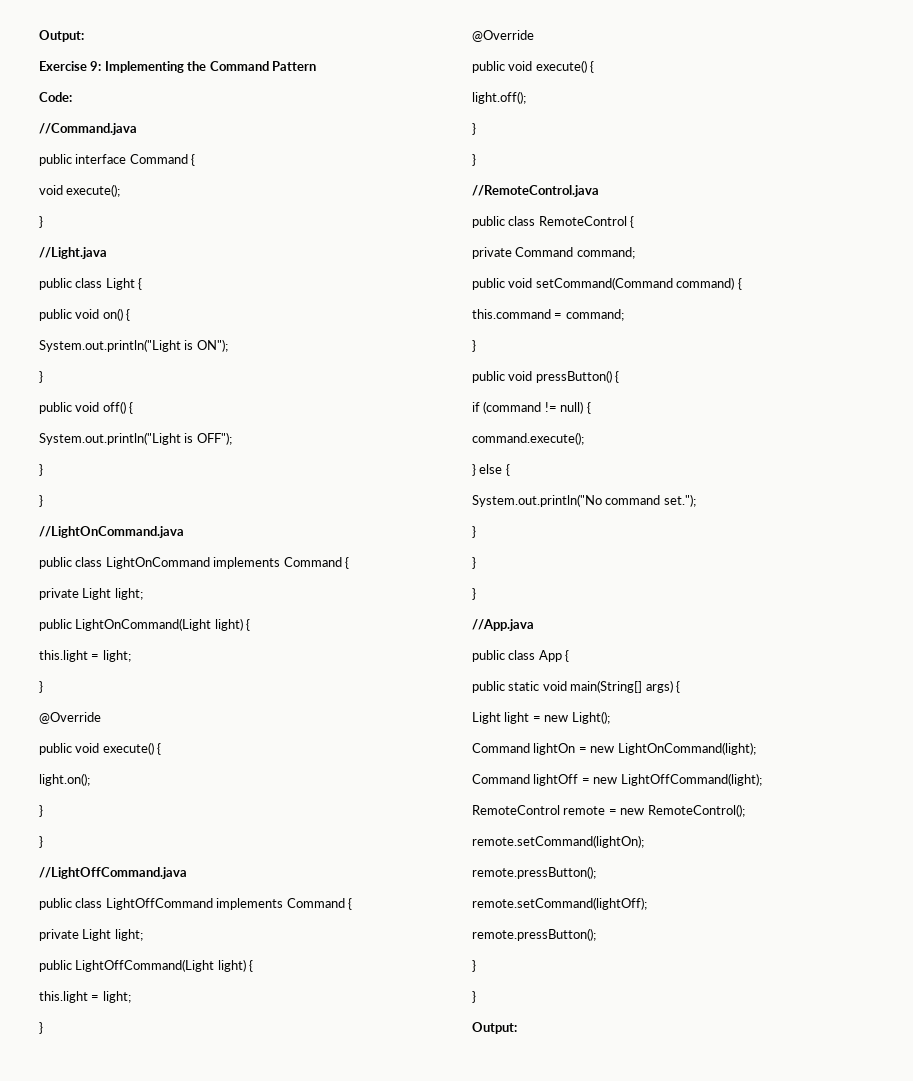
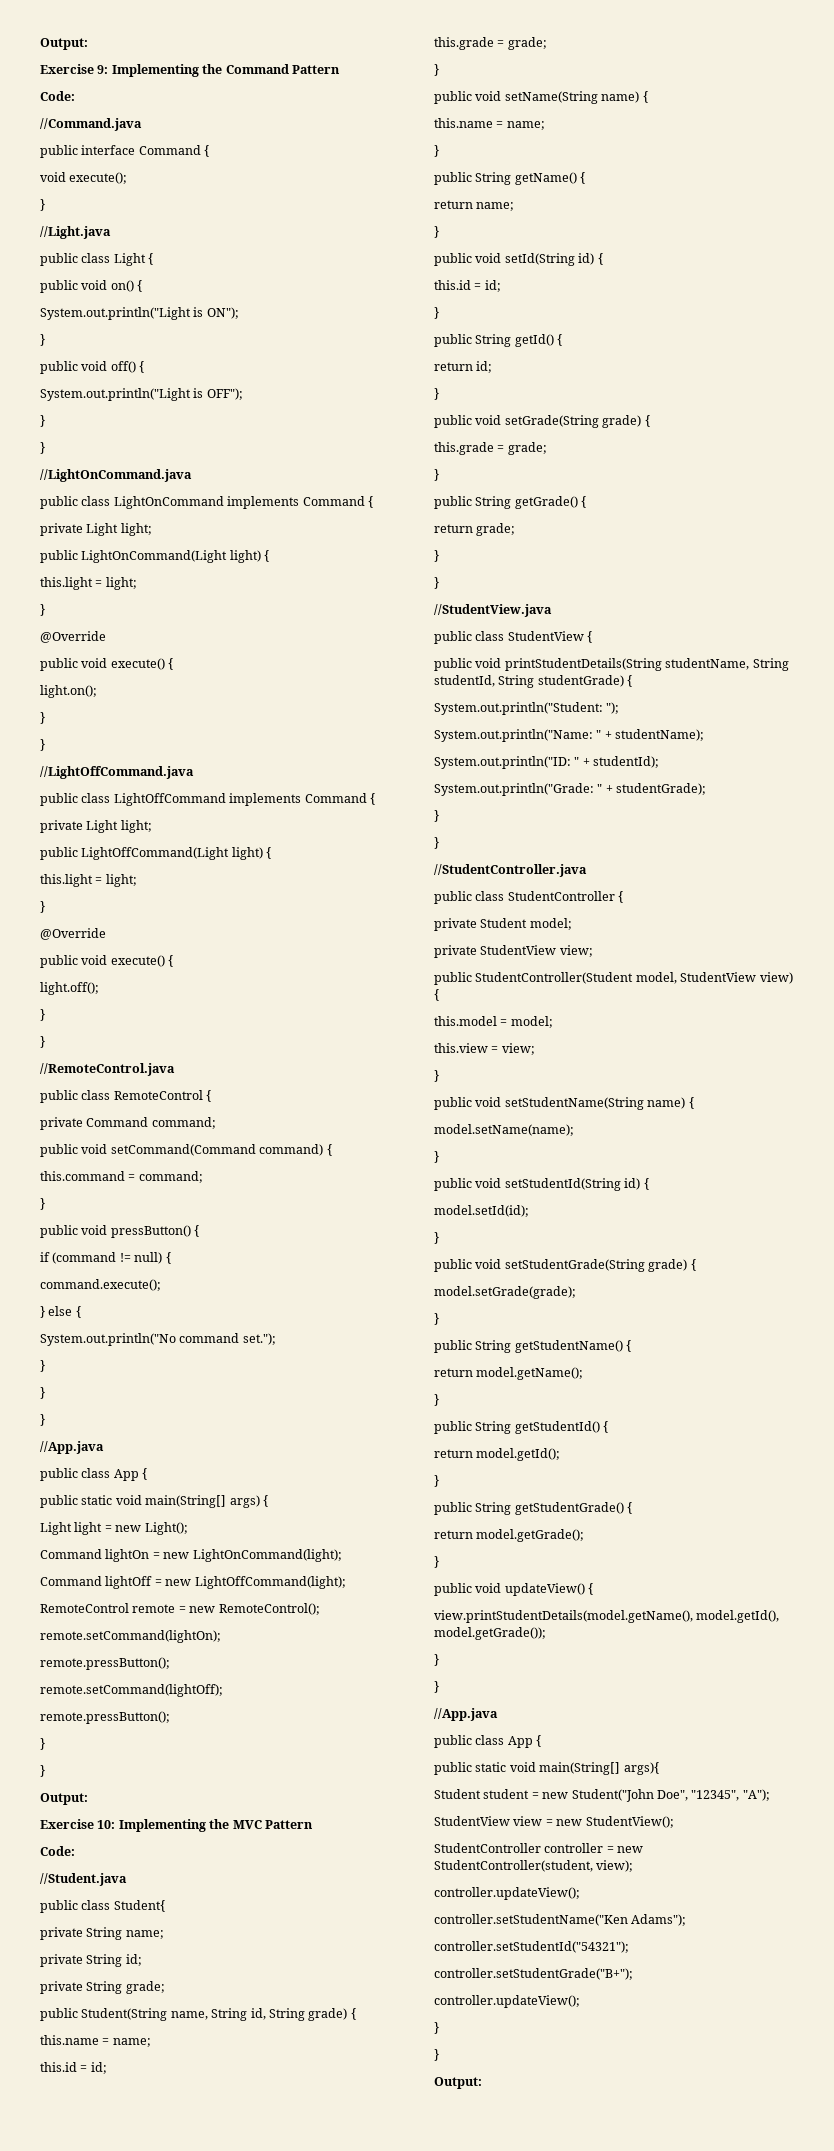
+ Exercise 10: Implementing the MVC Pattern
+ Code:
+ //Student.java
+ public class Student{
+ private String name;
+ private String id;
+ private String grade;
+ public Student(String name, String id, String grade) {
+ this.name = name;
+ this.id = id;
+ this.grade = grade;
+ }
+ public void setName(String name) {
+ this.name = name;
+ }
+ public String getName() {
+ return name;
+ }
+ public void setId(String id) {
+ this.id = id;
+ }
+ public String getId() {
+ return id;
+ }
+ public void setGrade(String grade) {
+ this.grade = grade;
+ }
+ public String getGrade() {
+ return grade;
+ }
+ }
+ //StudentView.java
+ public class StudentView {
+ public void printStudentDetails(String studentName, String studentId, String studentGrade) {
+ System.out.println("Student: ");
+ System.out.println("Name: " + studentName);
+ System.out.println("ID: " + studentId);
+ System.out.println("Grade: " + studentGrade);
+ }
+ }
+ //StudentController.java
+ public class StudentController {
+ private Student model;
+ private StudentView view;
+ public StudentController(Student model, StudentView view) {
+ this.model = model;
+ this.view = view;
+ }
+ public void setStudentName(String name) {
+ model.setName(name);
+ }
+ public void setStudentId(String id) {
+ model.setId(id);
+ }
+ public void setStudentGrade(String grade) {
+ model.setGrade(grade);
+ }
+ public String getStudentName() {
+ return model.getName();
+ }
+ public String getStudentId() {
+ return model.getId();
+ }
+ public String getStudentGrade() {
+ return model.getGrade();
+ }
+ public void updateView() {
+ view.printStudentDetails(model.getName(), model.getId(), model.getGrade());
+ }
+ }
+ //App.java
+ public class App {
+ public static void main(String[] args){
+ Student student = new Student("John Doe", "12345", "A");
+ StudentView view = new StudentView();
+ StudentController controller = new StudentController(student, view);
+ controller.updateView();
+ controller.setStudentName("Ken Adams");
+ controller.setStudentId("54321");
+ controller.setStudentGrade("B+");
+ controller.updateView();
+ }
+ }
+ Output:

